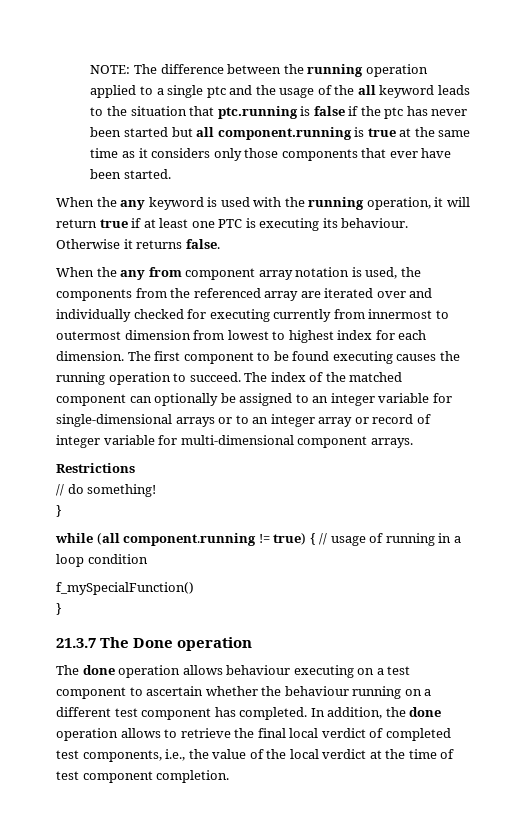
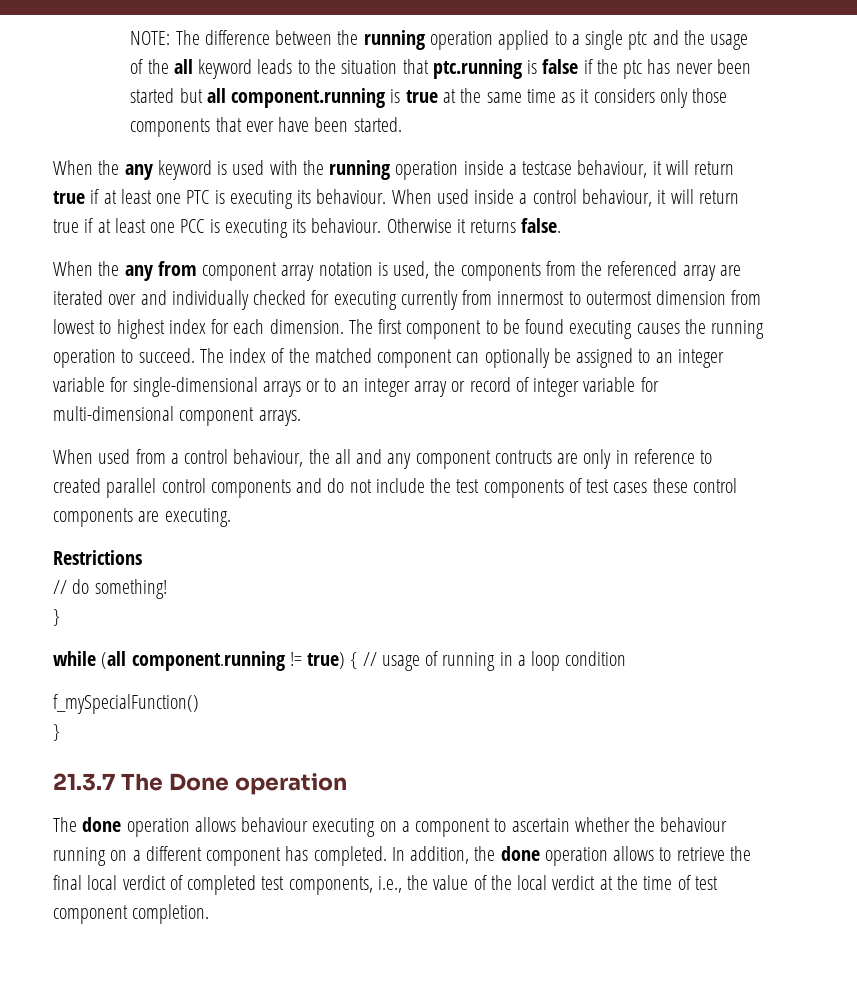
- When the any keyword is used with the running operation, it will return true if at least one PTC is executing its behaviour.
+ When the any keyword is used with the running operation inside a testcase behaviour, it will return true if at least one PTC is executing its behaviour.
+ When used inside a control behaviour, it will return true if at least one PCC is executing its behaviour.
+ When used from a control behaviour, the all and any component contructs are only in reference to created parallel control components and do not include the test components of test cases these control components are executing.
- The done operation allows behaviour executing on a test component to ascertain whether the behaviour running on a different test component has completed.
+ The done operation allows behaviour executing on a component to ascertain whether the behaviour running on a different component has completed.

